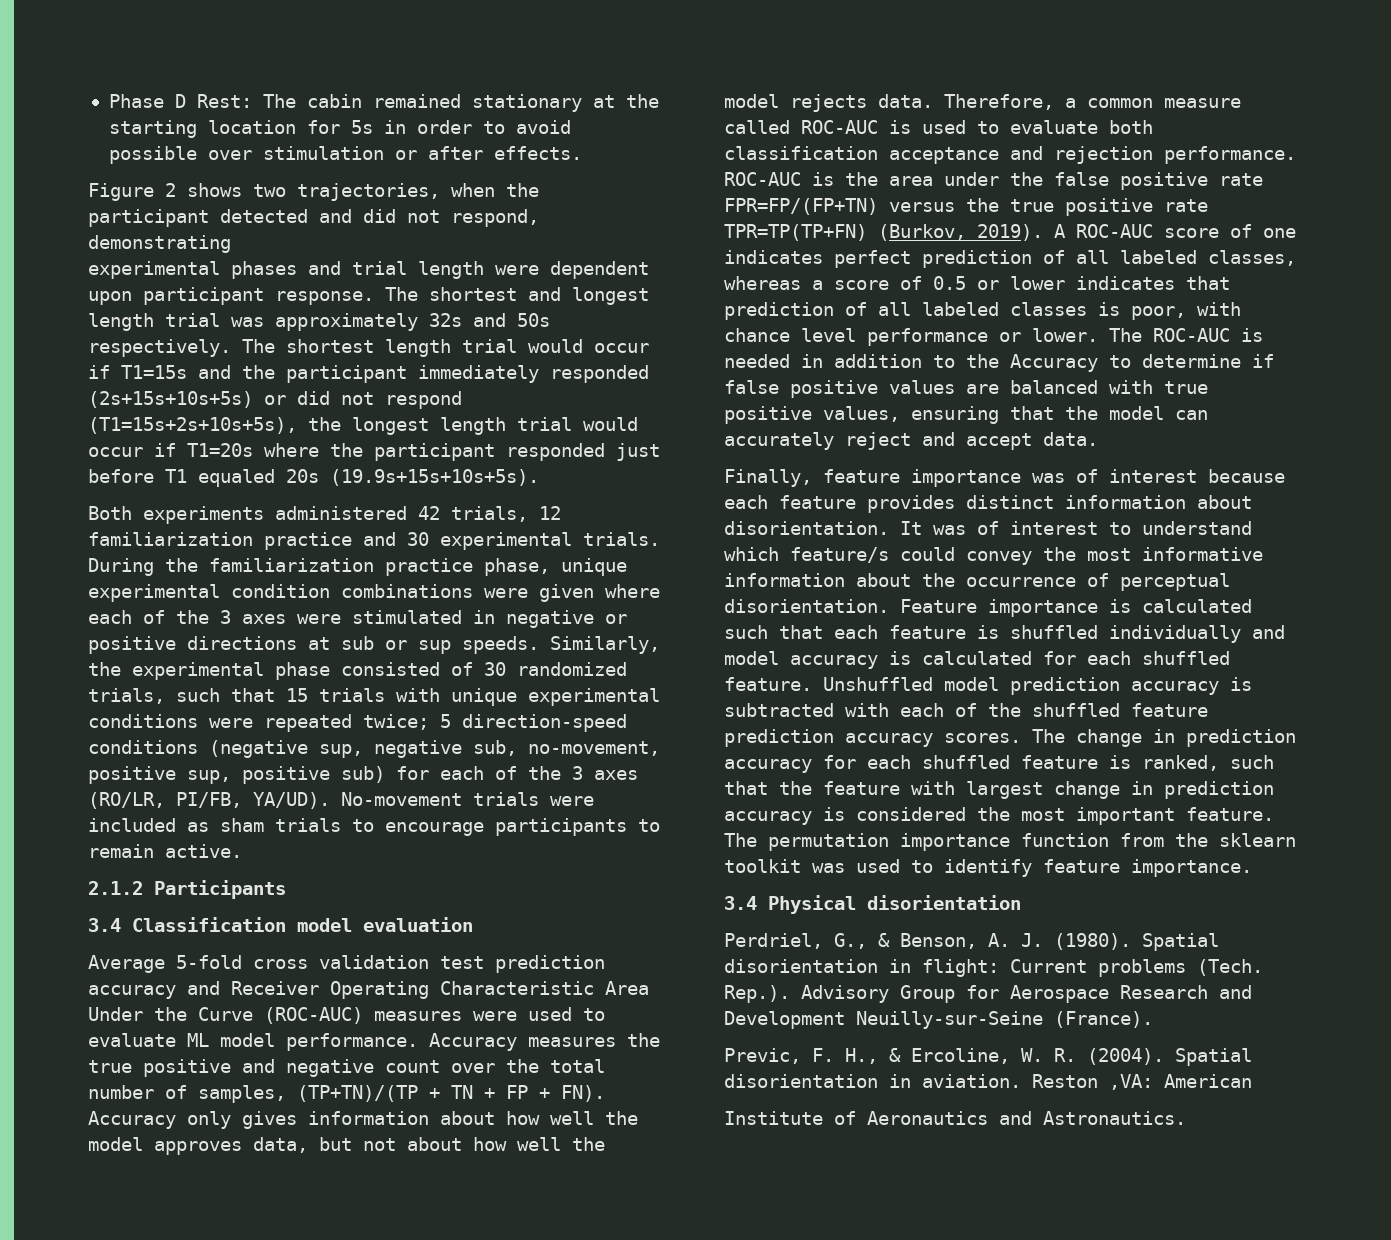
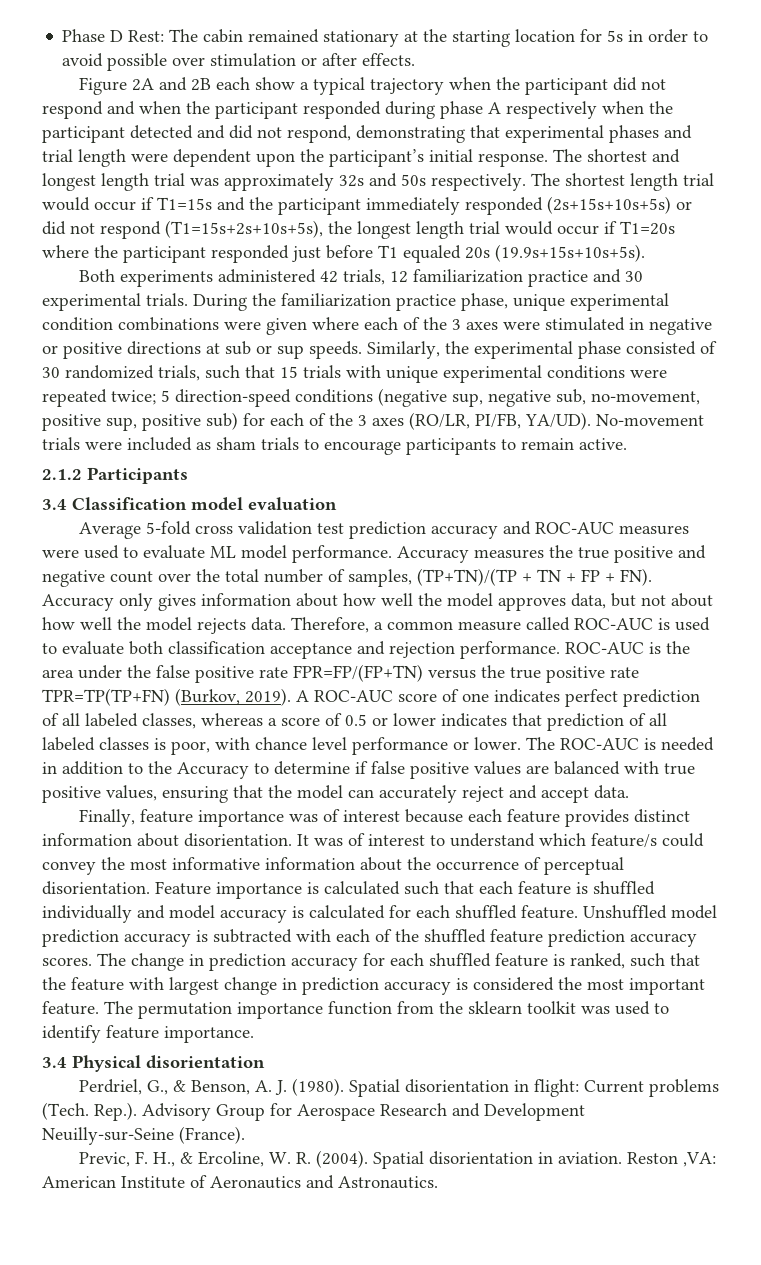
- Figure 2 shows two trajectories, when the participant detected and did not respond, demonstrating
- experimental phases and trial length were dependent upon participant response.
+ Figure 2A and 2B each show a typical trajectory when the participant did not respond and when the participant responded during phase A respectively when the participant detected and did not respond, demonstrating that experimental phases and trial length were dependent upon the participant’s initial response.
- Average 5-fold cross validation test prediction accuracy and Receiver Operating Characteristic Area Under the Curve (ROC-AUC) measures were used to evaluate ML model performance.
+ Average 5-fold cross validation test prediction accuracy and ROC-AUC measures were used to evaluate ML model performance.
- Reston ,VA: American
- Institute of Aeronautics and Astronautics.
+ Reston ,VA: American Institute of Aeronautics and Astronautics.

